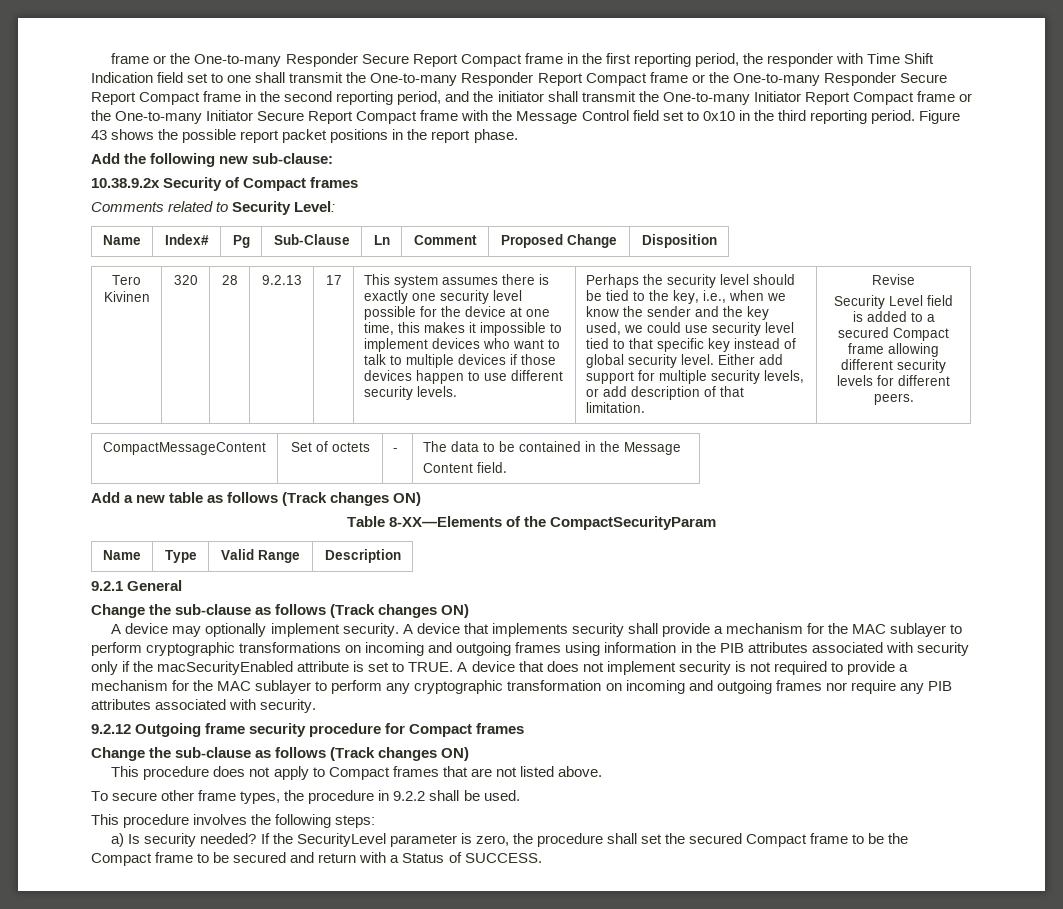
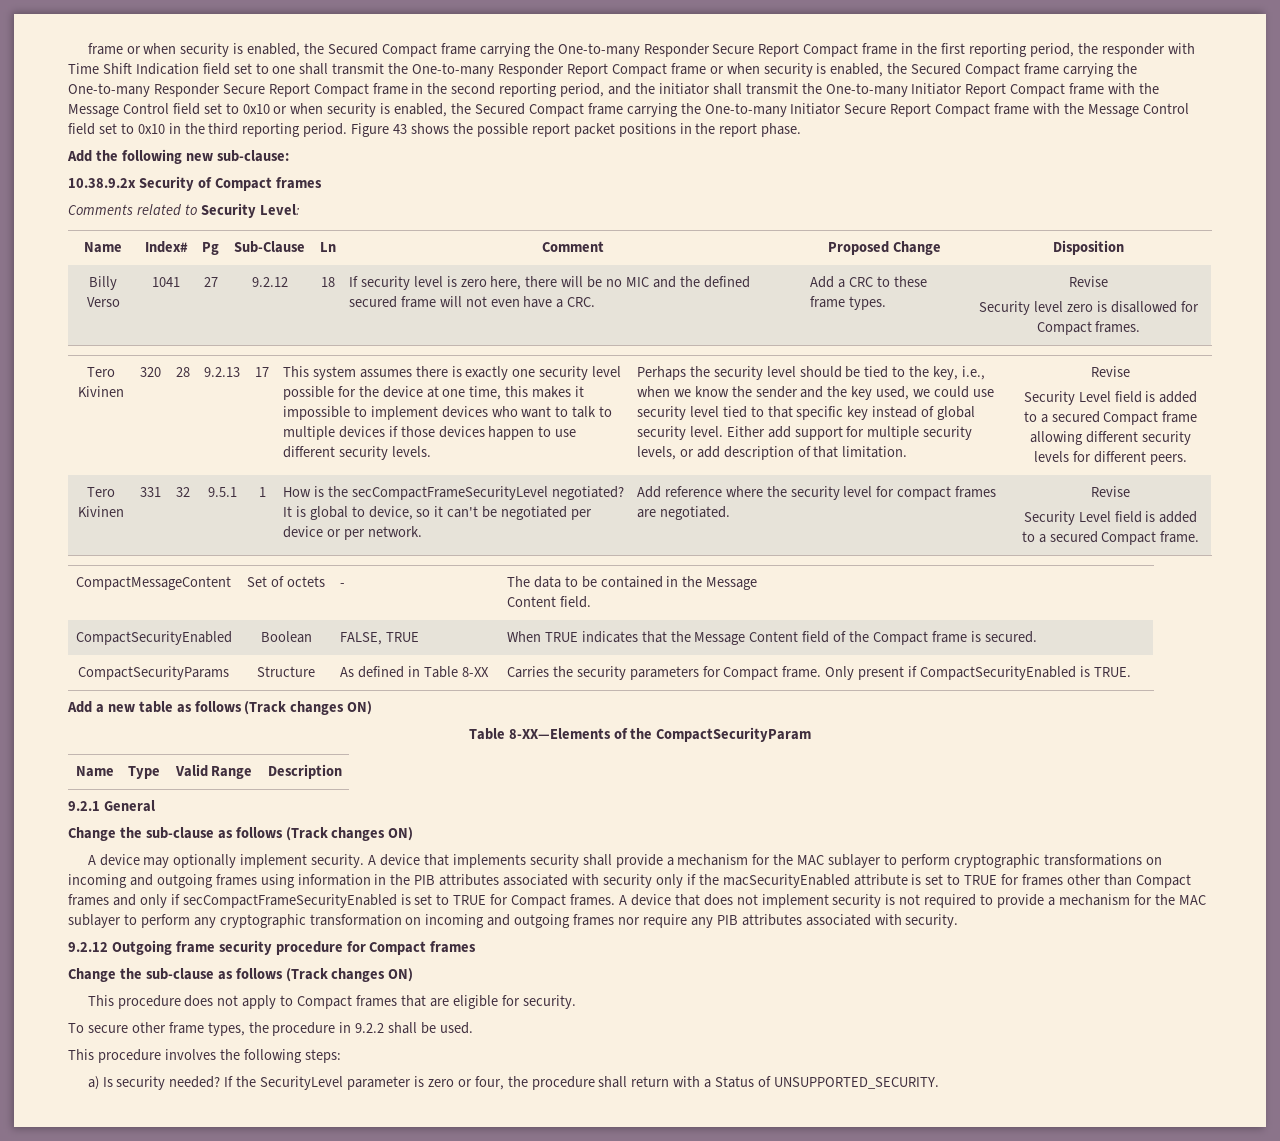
- frame or the One-to-many Responder Secure Report Compact frame in the first reporting period, the responder with Time Shift Indication field set to one shall transmit the One-to-many Responder Report Compact frame or the One-to-many Responder Secure Report Compact frame in the second reporting period, and the initiator shall transmit the One-to-many Initiator Report Compact frame or the One-to-many Initiator Secure Report Compact frame with the Message Control field set to 0x10 in the third reporting period.
+ frame or when security is enabled, the Secured Compact frame carrying the One-to-many Responder Secure Report Compact frame in the first reporting period, the responder with Time Shift Indication field set to one shall transmit the One-to-many Responder Report Compact frame or when security is enabled, the Secured Compact frame carrying the One-to-many Responder Secure Report Compact frame in the second reporting period, and the initiator shall transmit the One-to-many Initiator Report Compact frame with the Message Control field set to 0x10 or when security is enabled, the Secured Compact frame carrying the One-to-many Initiator Secure Report Compact frame with the Message Control field set to 0x10 in the third reporting period.
+ Billy Verso | 1041 | 27 | 9.2.12 | 18 | If security level is zero here, there will be no MIC and the defined secured frame will not even have a CRC. | Add a CRC to these frame types. | Revise
+ Security level zero is disallowed for Compact frames.
+ Tero Kivinen | 331 | 32 | 9.5.1 | 1 | How is the secCompactFrameSecurityLevel negotiated? It is global to device, so it can't be negotiated per device or per network. | Add reference where the security level for compact frames are negotiated. | Revise
+ Security Level field is added to a secured Compact frame.
+ CompactSecurityEnabled | Boolean | FALSE, TRUE | When TRUE indicates that the Message Content field of the Compact frame is secured.
+ CompactSecurityParams | Structure | As defined in Table 8-XX | Carries the security parameters for Compact frame. Only present if CompactSecurityEnabled is TRUE.
- A device that implements security shall provide a mechanism for the MAC sublayer to perform cryptographic transformations on incoming and outgoing frames using information in the PIB attributes associated with security only if the macSecurityEnabled attribute is set to TRUE.
+ A device that implements security shall provide a mechanism for the MAC sublayer to perform cryptographic transformations on incoming and outgoing frames using information in the PIB attributes associated with security only if the macSecurityEnabled attribute is set to TRUE for frames other than Compact frames and only if secCompactFrameSecurityEnabled is set to TRUE for Compact frames.
- This procedure does not apply to Compact frames that are not listed above.
+ This procedure does not apply to Compact frames that are eligible for security.
- If the SecurityLevel parameter is zero, the procedure shall set the secured Compact frame to be the Compact frame to be secured and return with a Status of SUCCESS.
+ If the SecurityLevel parameter is zero or four, the procedure shall return with a Status of UNSUPPORTED_SECURITY.

